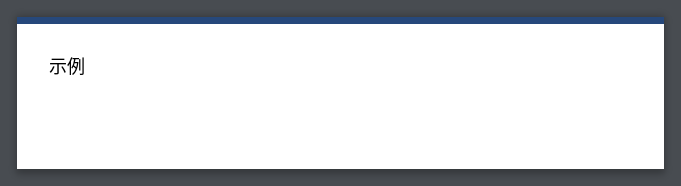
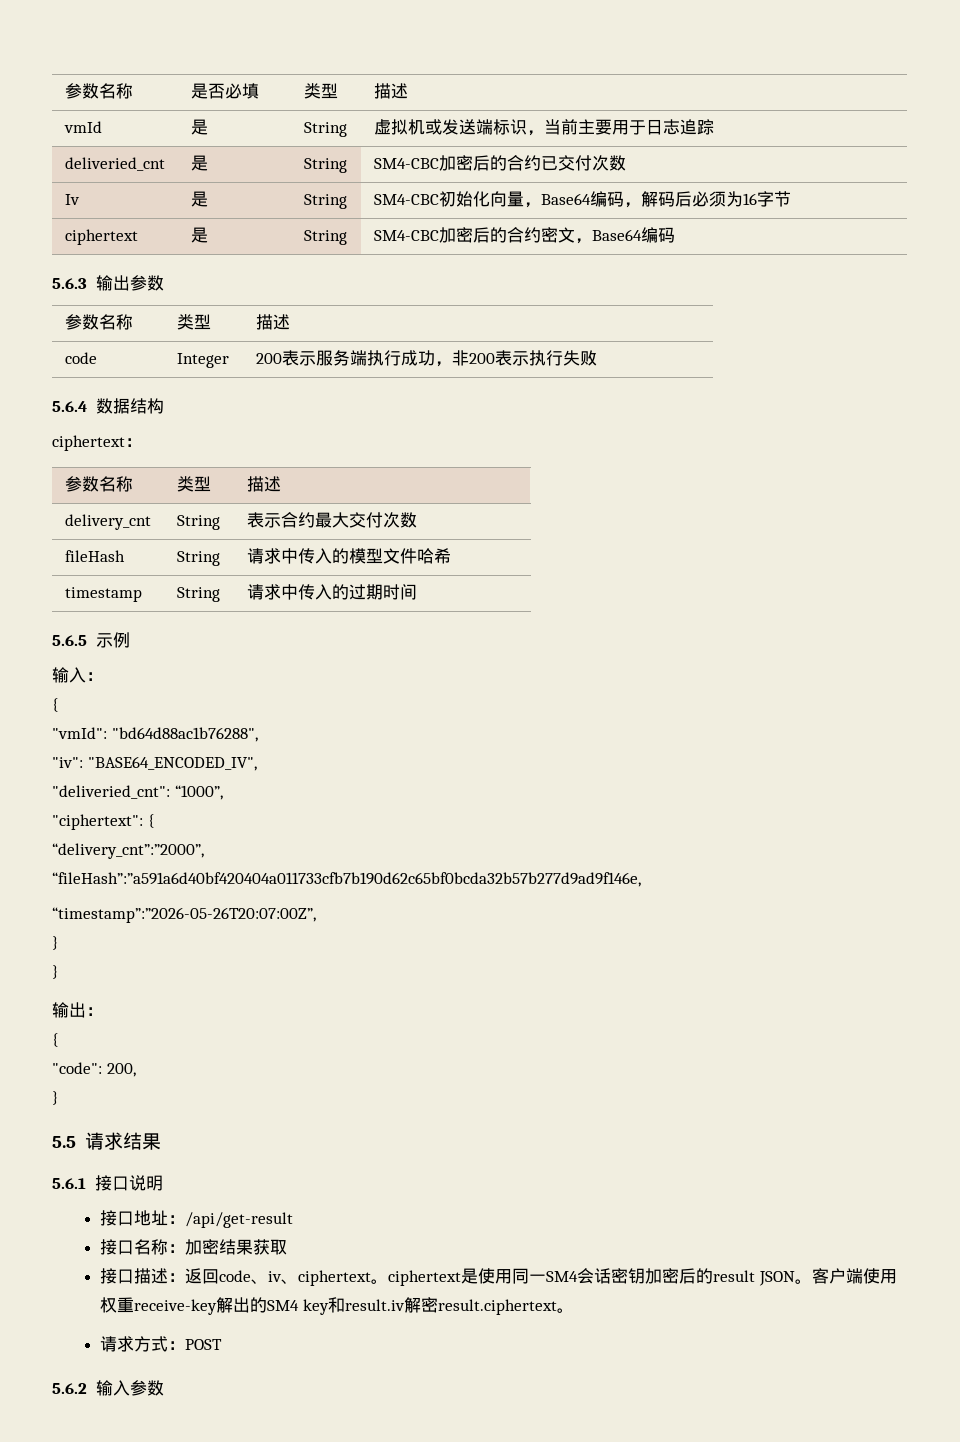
- 示例
+ 参数名称 | 是否必填 | 类型 | 描述
+ vmId | 是 | String | 虚拟机或发送端标识，当前主要用于日志追踪
+ deliveried_cnt | 是 | String | SM4-CBC加密后的合约已交付次数
+ Iv | 是 | String | SM4-CBC初始化向量，Base64编码，解码后必须为16字节
+ ciphertext | 是 | String | SM4-CBC加密后的合约密文，Base64编码
+ 5.6.3输出参数
+ 参数名称 | 类型 | 描述
+ code | Integer | 200表示服务端执行成功，非200表示执行失败
+ 5.6.4数据结构
+ ciphertext：
+ 参数名称 | 类型 | 描述
+ delivery_cnt | String | 表示合约最大交付次数
+ fileHash | String | 请求中传入的模型文件哈希
+ timestamp | String | 请求中传入的过期时间
+ 5.6.5示例
+ 输入：
+ {
+ "vmId": "bd64d88ac1b76288",
+ "iv": "BASE64_ENCODED_IV",
+ "deliveried_cnt": “1000”,
+ "ciphertext": {
+ “delivery_cnt”:”2000”,
+ “fileHash”:”a591a6d40bf420404a011733cfb7b190d62c65bf0bcda32b57b277d9ad9f146e,
+ “timestamp”:”2026-05-26T20:07:00Z”,
+ }
+ }
+ 输出：
+ {
+ "code": 200,
+ }
+ 5.5请求结果
+ 5.6.1接口说明
+ 接口地址：/api/get-result
+ 接口名称：加密结果获取
+ 接口描述：返回code、iv、ciphertext。ciphertext是使用同一SM4会话密钥加密后的result JSON。客户端使用权重receive-key解出的SM4 key和result.iv解密result.ciphertext。
+ 请求方式：POST
+ 5.6.2输入参数

